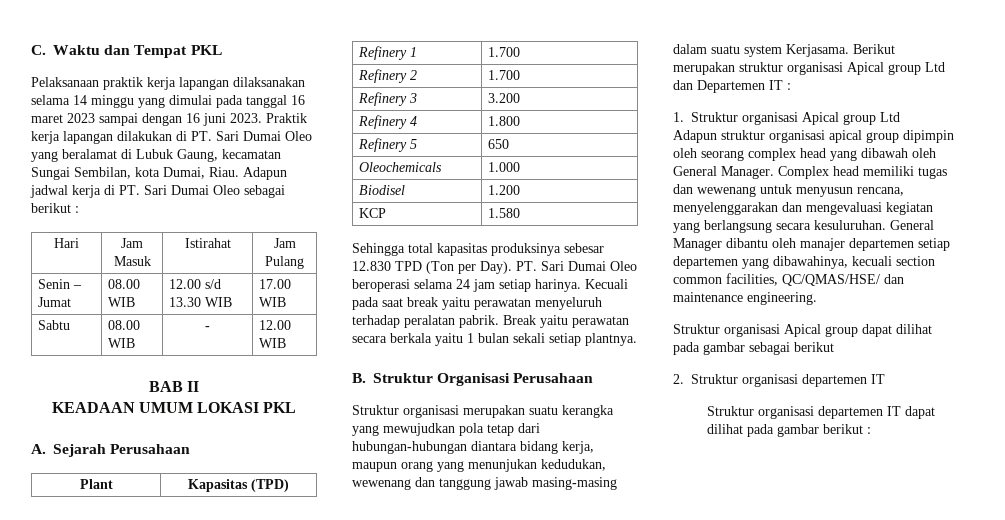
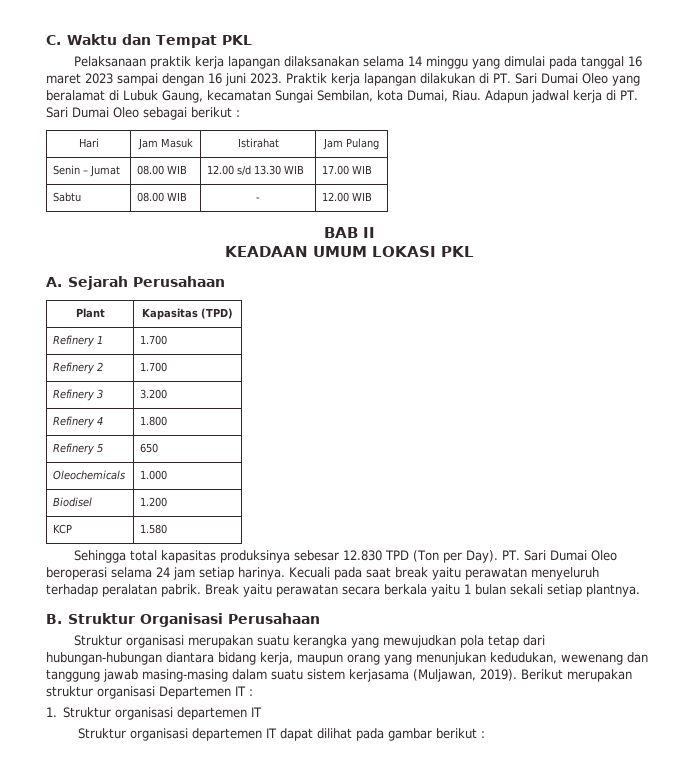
- Struktur organisasi merupakan suatu kerangka yang mewujudkan pola tetap dari hubungan-hubungan diantara bidang kerja, maupun orang yang menunjukan kedudukan, wewenang dan tanggung jawab masing-masing dalam suatu system Kerjasama. Berikut merupakan struktur organisasi Apical group Ltd dan Departemen IT :
- 1. Struktur organisasi Apical group Ltd
- Adapun struktur organisasi apical group dipimpin oleh seorang complex head yang dibawah oleh General Manager. Complex head memiliki tugas dan wewenang untuk menyusun rencana, menyelenggarakan dan mengevaluasi kegiatan yang berlangsung secara kesuluruhan. General Manager dibantu oleh manajer departemen setiap departemen yang dibawahinya, kecuali section common facilities, QC/QMAS/HSE/ dan maintenance engineering.
- Struktur organisasi Apical group dapat dilihat pada gambar sebagai berikut
- 2. Struktur organisasi departemen IT
+ Struktur organisasi merupakan suatu kerangka yang mewujudkan pola tetap dari hubungan-hubungan diantara bidang kerja, maupun orang yang menunjukan kedudukan, wewenang dan tanggung jawab masing-masing dalam suatu sistem kerjasama (Muljawan, 2019). Berikut merupakan struktur organisasi Departemen IT :
+ 1. Struktur organisasi departemen IT

